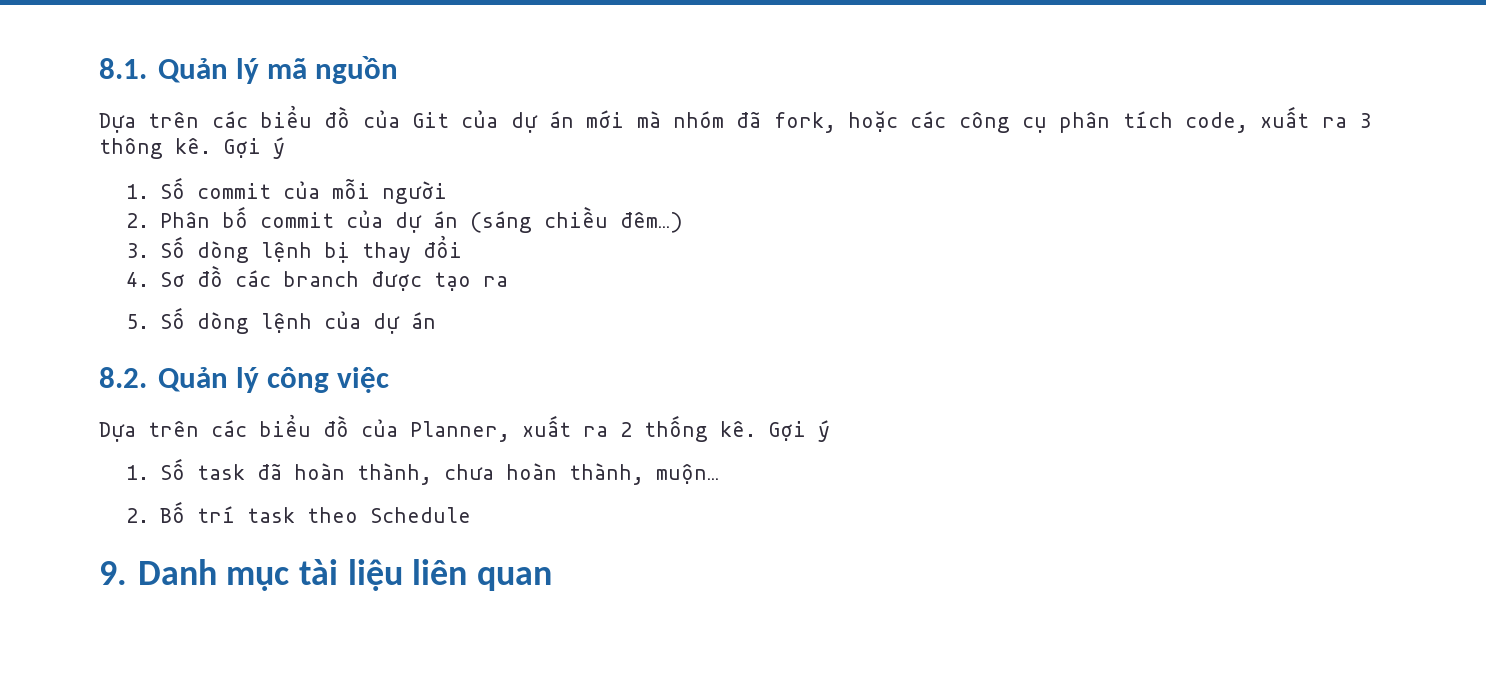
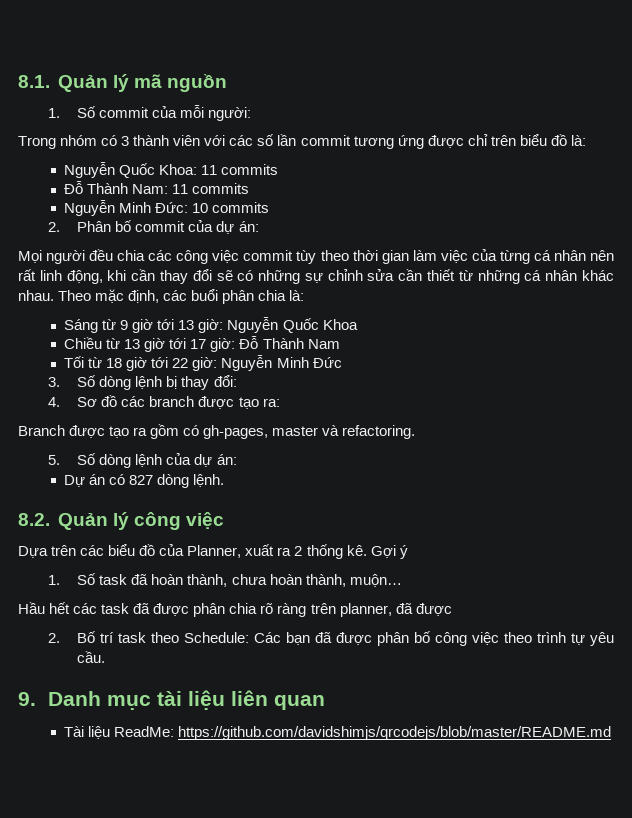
- Dựa trên các biểu đồ của Git của dự án mới mà nhóm đã fork, hoặc các công cụ phân tích code, xuất ra 3 thông kê. Gợi ý
- 1. Số commit của mỗi người
+ 1. Số commit của mỗi người:
+ Trong nhóm có 3 thành viên với các số lần commit tương ứng được chỉ trên biểu đồ là:
+ Nguyễn Quốc Khoa: 11 commits
+ Đỗ Thành Nam: 11 commits
+ Nguyễn Minh Đức: 10 commits
- 2. Phân bố commit của dự án (sáng chiều đêm…)
+ 2. Phân bố commit của dự án:
+ Mọi người đều chia các công việc commit tùy theo thời gian làm việc của từng cá nhân nên rất linh động, khi cần thay đổi sẽ có những sự chỉnh sửa cần thiết từ những cá nhân khác nhau. Theo mặc định, các buổi phân chia là:
+ Sáng từ 9 giờ tới 13 giờ: Nguyễn Quốc Khoa
+ Chiều từ 13 giờ tới 17 giờ: Đỗ Thành Nam
+ Tối từ 18 giờ tới 22 giờ: Nguyễn Minh Đức
- 3. Số dòng lệnh bị thay đổi
+ 3. Số dòng lệnh bị thay đổi:
- 4. Sơ đồ các branch được tạo ra
+ 4. Sơ đồ các branch được tạo ra:
+ Branch được tạo ra gồm có gh-pages, master và refactoring.
- 5. Số dòng lệnh của dự án
+ 5. Số dòng lệnh của dự án:
+ Dự án có 827 dòng lệnh.
+ Hầu hết các task đã được phân chia rõ ràng trên planner, đã được
- 2. Bố trí task theo Schedule
+ 2. Bố trí task theo Schedule: Các bạn đã được phân bố công việc theo trình tự yêu cầu.
+ Tài liệu ReadMe: https://github.com/davidshimjs/qrcodejs/blob/master/README.md

